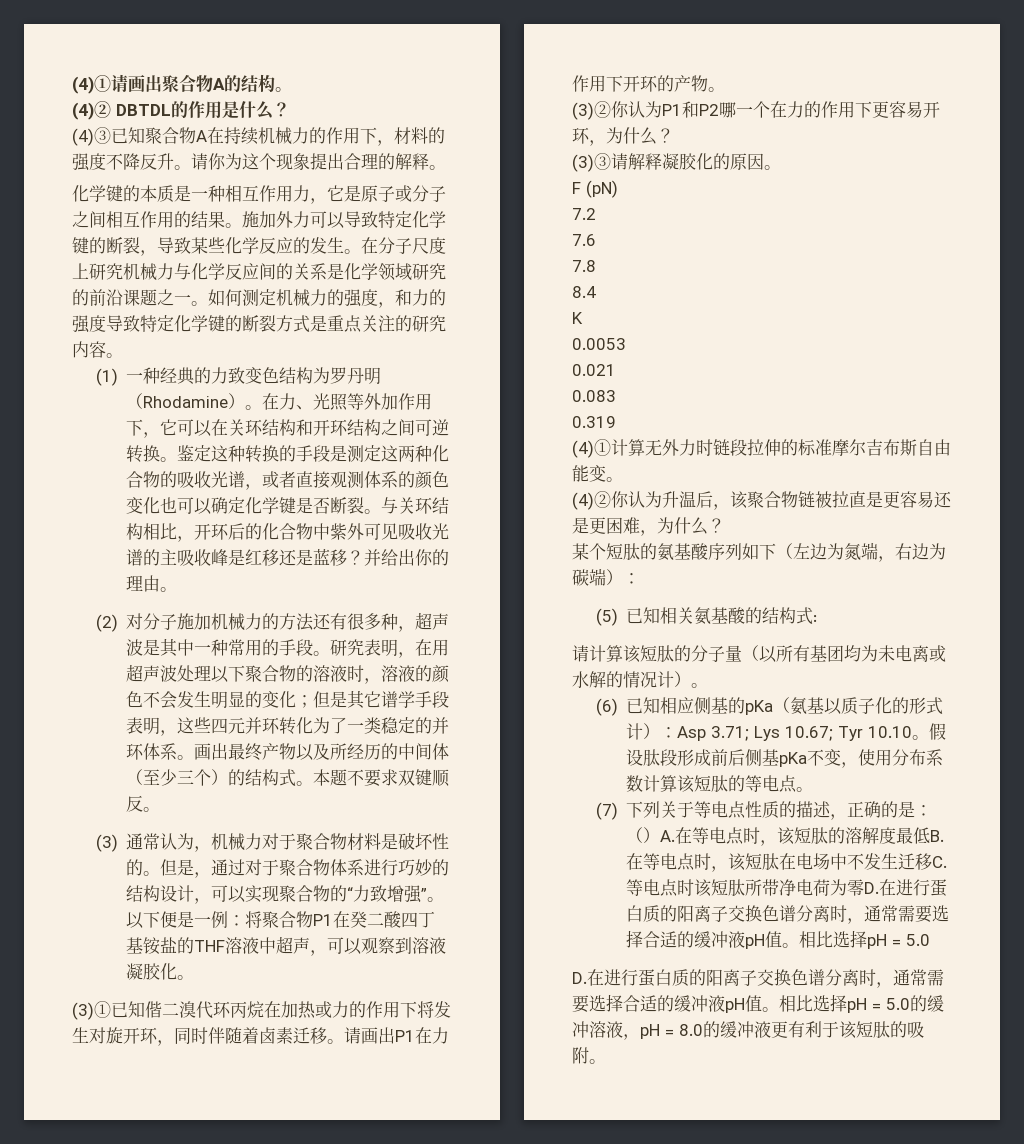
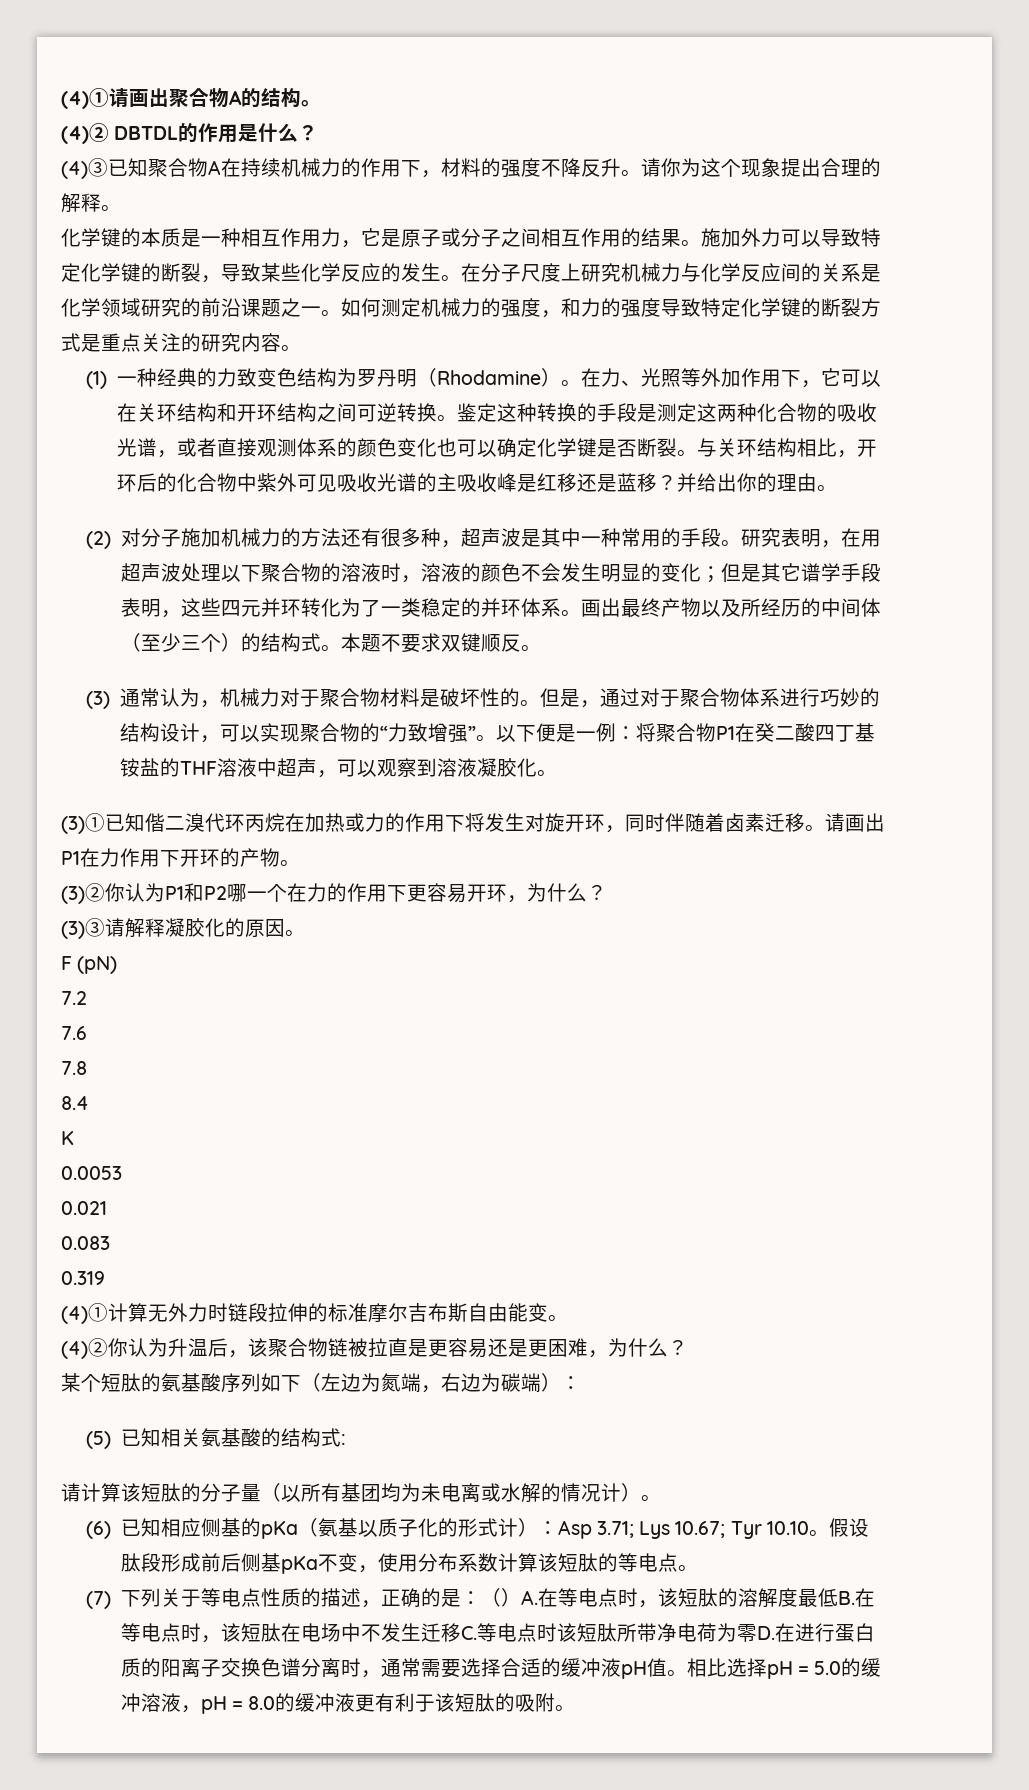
- （）A.在等电点时，该短肽的溶解度最低B.在等电点时，该短肽在电场中不发生迁移C.等电点时该短肽所带净电荷为零D.在进行蛋白质的阳离子交换色谱分离时，通常需要选择合适的缓冲液pH值。相比选择pH = 5.0
- D.在进行蛋白质的阳离子交换色谱分离时，通常需要选择合适的缓冲液pH值。相比选择pH = 5.0的缓冲溶液，pH = 8.0的缓冲液更有利于该短肽的吸附。
+ （）A.在等电点时，该短肽的溶解度最低B.在等电点时，该短肽在电场中不发生迁移C.等电点时该短肽所带净电荷为零D.在进行蛋白质的阳离子交换色谱分离时，通常需要选择合适的缓冲液pH值。相比选择pH = 5.0的缓冲溶液，pH = 8.0的缓冲液更有利于该短肽的吸附。

